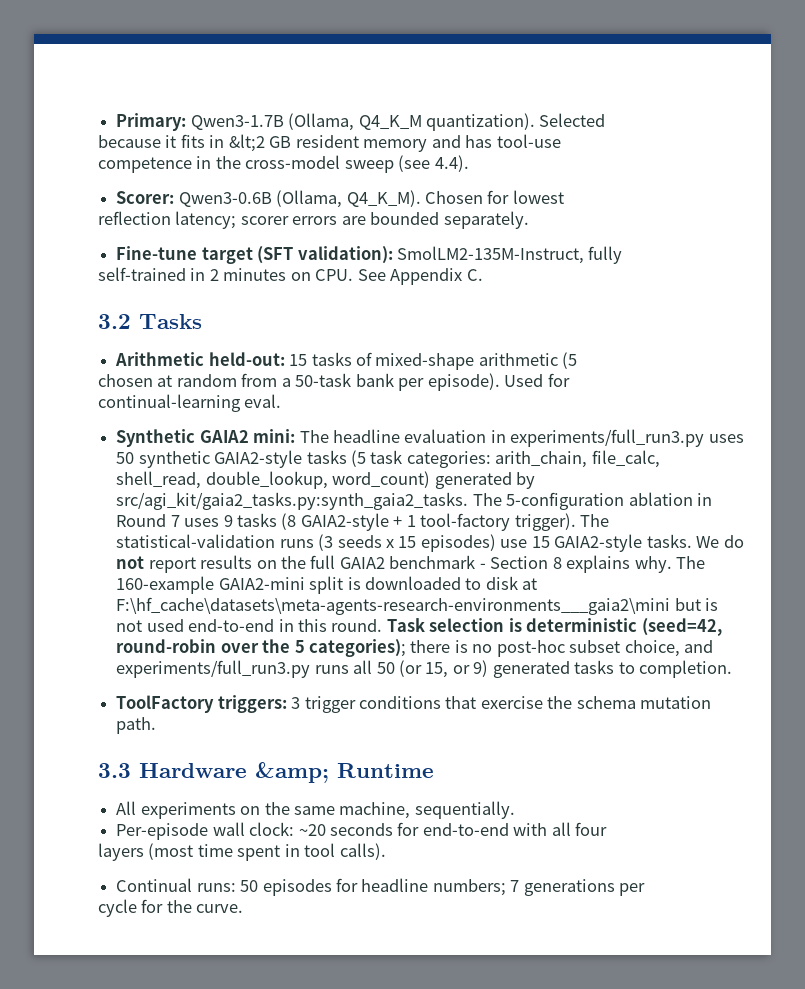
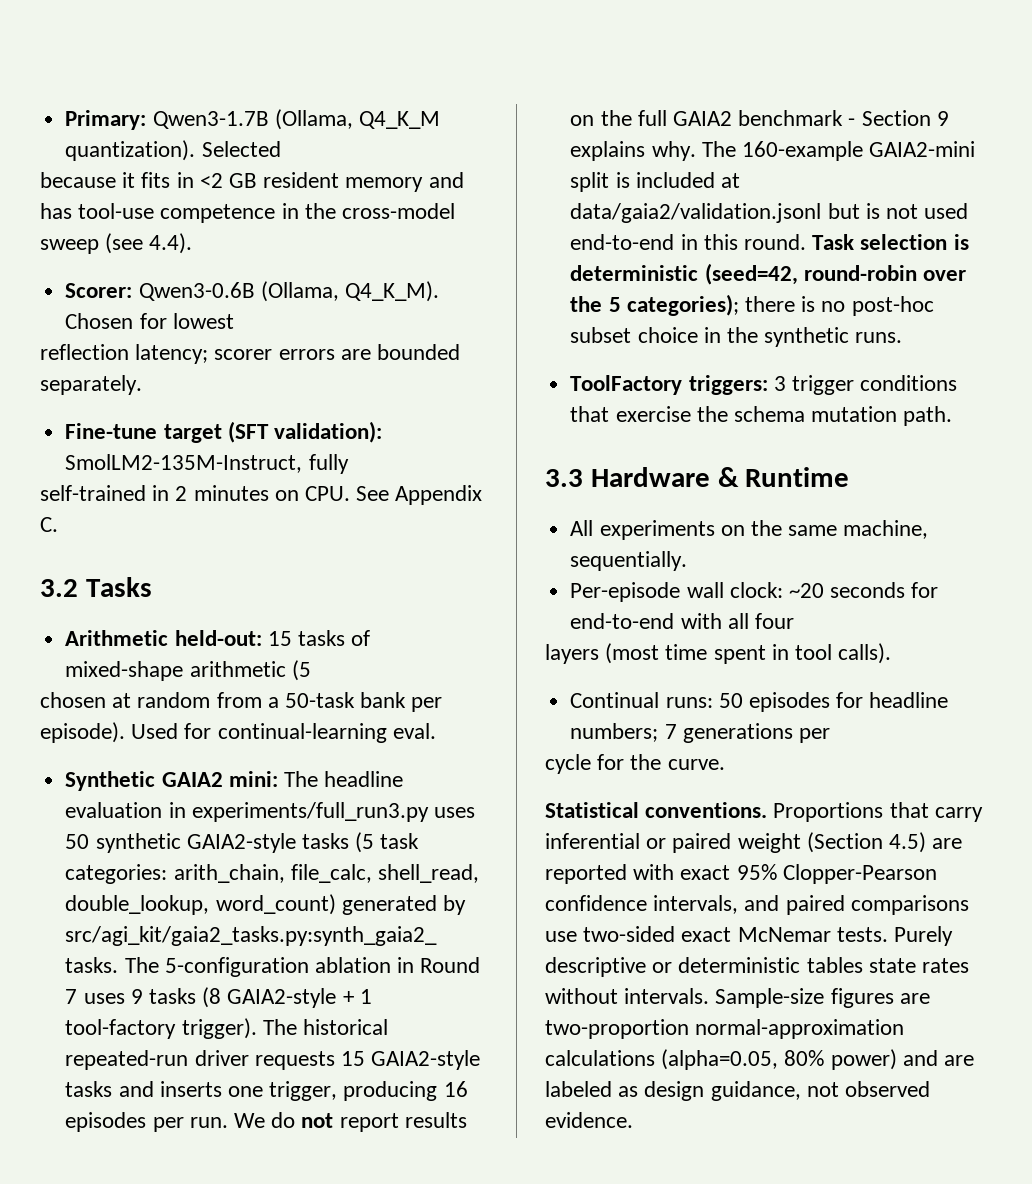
- because it fits in &lt;2 GB resident memory and has tool-use
- competence in the cross-model sweep (see 4.4).
+ because it fits in <2 GB resident memory and has tool-use competence in the cross-model sweep (see 4.4).
- Used for
- continual-learning eval.
+ Used for continual-learning eval.
- The statistical-validation runs (3 seeds x 15 episodes) use 15 GAIA2-style tasks.
+ The historical repeated-run driver requests 15 GAIA2-style tasks and inserts one trigger, producing 16 episodes per run.
- We do not report results on the full GAIA2 benchmark - Section 8 explains why.
+ We do not report results on the full GAIA2 benchmark - Section 9 explains why.
- The 160-example GAIA2-mini split is downloaded to disk at F:\hf_cache\datasets\meta-agents-research-environments___gaia2\mini but is not used end-to-end in this round.
+ The 160-example GAIA2-mini split is included at data/gaia2/validation.jsonl but is not used end-to-end in this round.
- Task selection is deterministic (seed=42, round-robin over the 5 categories); there is no post-hoc subset choice, and experiments/full_run3.py runs all 50 (or 15, or 9) generated tasks to completion.
+ Task selection is deterministic (seed=42, round-robin over the 5 categories); there is no post-hoc subset choice in the synthetic runs.
- 3.3 Hardware &amp; Runtime
+ 3.3 Hardware & Runtime
+ Statistical conventions. Proportions that carry inferential or paired weight (Section 4.5) are reported with exact 95% Clopper-Pearson confidence intervals, and paired comparisons use two-sided exact McNemar tests. Purely descriptive or deterministic tables state rates without intervals. Sample-size figures are two-proportion normal-approximation calculations (alpha=0.05, 80% power) and are labeled as design guidance, not observed evidence.

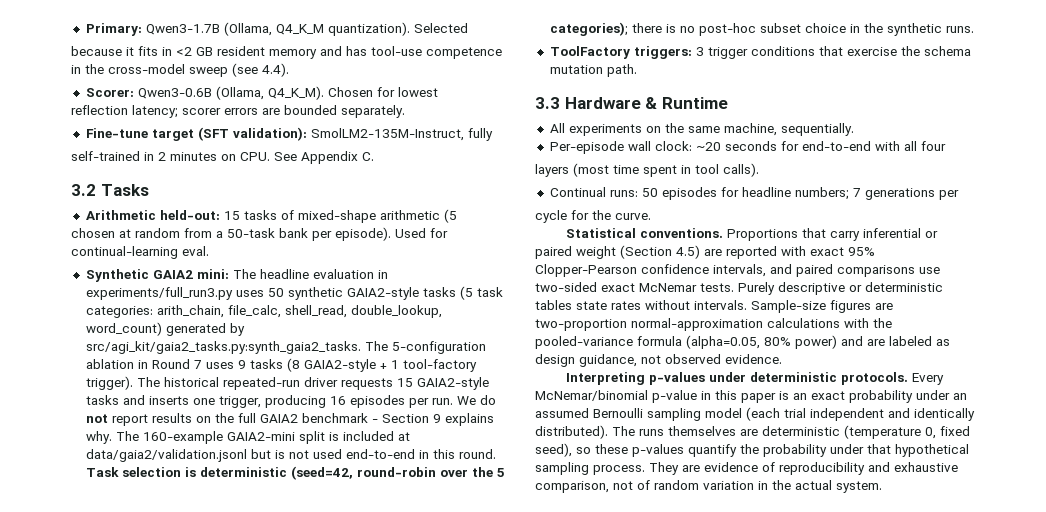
- Sample-size figures are two-proportion normal-approximation calculations (alpha=0.05, 80% power) and are labeled as design guidance, not observed evidence.
+ Sample-size figures are two-proportion normal-approximation calculations with the pooled-variance formula (alpha=0.05, 80% power) and are labeled as design guidance, not observed evidence.
+ Interpreting p-values under deterministic protocols. Every McNemar/binomial p-value in this paper is an exact probability under an assumed Bernoulli sampling model (each trial independent and identically distributed). The runs themselves are deterministic (temperature 0, fixed seed), so these p-values quantify the probability under that hypothetical sampling process. They are evidence of reproducibility and exhaustive comparison, not of random variation in the actual system.

